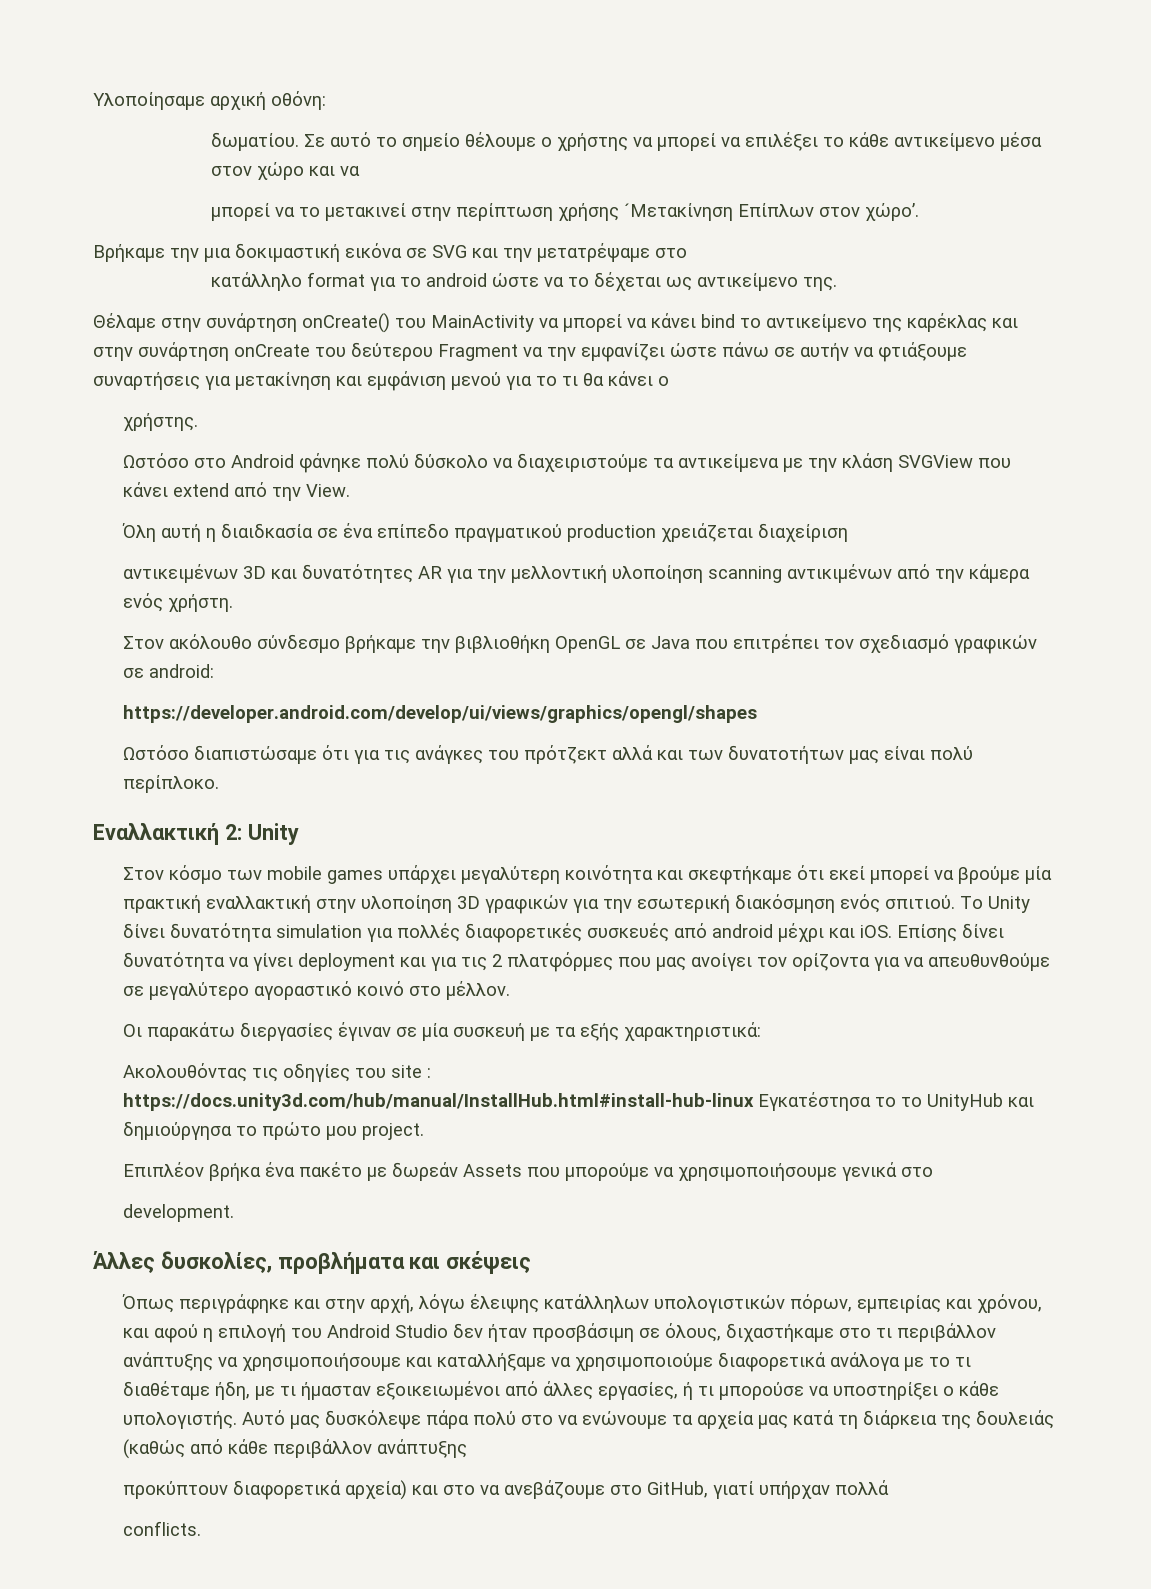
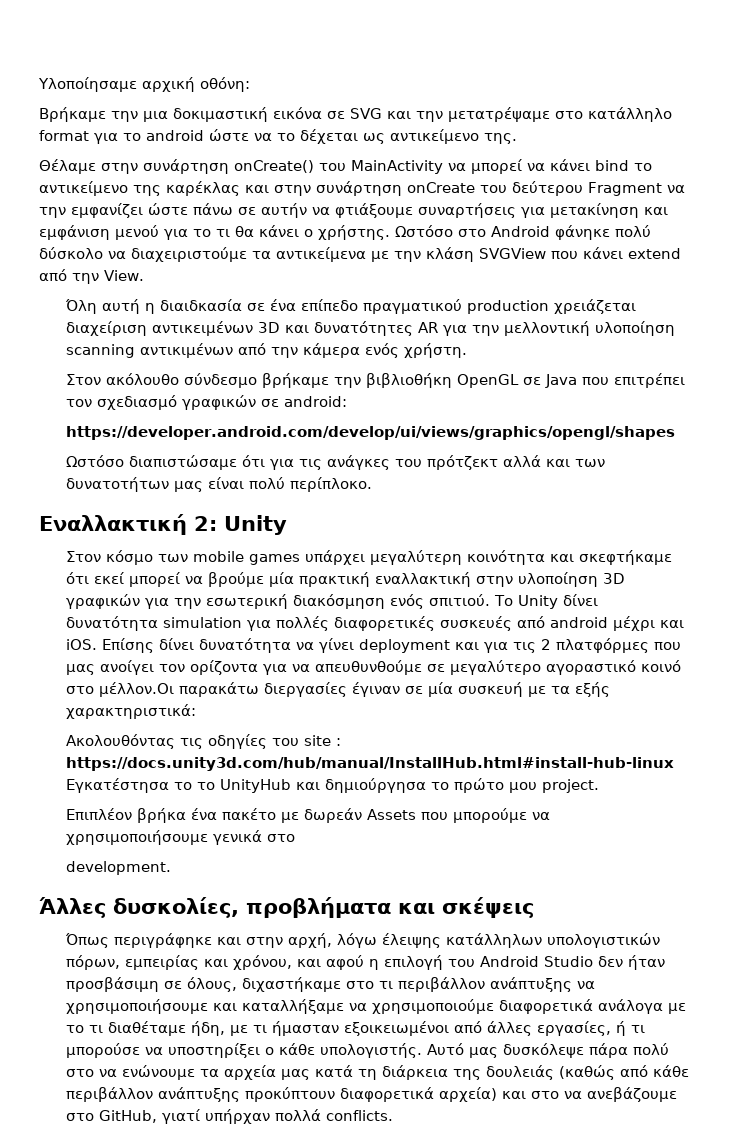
- δωματίου. Σε αυτό το σημείο θέλουμε ο χρήστης να μπορεί να επιλέξει το κάθε αντικείμενο μέσα στον χώρο και να
- μπορεί να το μετακινεί στην περίπτωση χρήσης ´Μετακίνηση Επίπλων στον χώρο’.
- Βρήκαμε την μια δοκιμαστική εικόνα σε SVG και την μετατρέψαμε στο
- κατάλληλο format για το android ώστε να το δέχεται ως αντικείμενο της.
+ Βρήκαμε την μια δοκιμαστική εικόνα σε SVG και την μετατρέψαμε στο κατάλληλο format για το android ώστε να το δέχεται ως αντικείμενο της.
- Θέλαμε στην συνάρτηση onCreate() του MainActivity να μπορεί να κάνει bind το αντικείμενο της καρέκλας και στην συνάρτηση onCreate του δεύτερου Fragment να την εμφανίζει ώστε πάνω σε αυτήν να φτιάξουμε συναρτήσεις για μετακίνηση και εμφάνιση μενού για το τι θα κάνει ο
- χρήστης.
- Ωστόσο στο Android φάνηκε πολύ δύσκολο να διαχειριστούμε τα αντικείμενα με την κλάση SVGView που κάνει extend από την View.
+ Θέλαμε στην συνάρτηση onCreate() του MainActivity να μπορεί να κάνει bind το αντικείμενο της καρέκλας και στην συνάρτηση onCreate του δεύτερου Fragment να την εμφανίζει ώστε πάνω σε αυτήν να φτιάξουμε συναρτήσεις για μετακίνηση και εμφάνιση μενού για το τι θα κάνει ο χρήστης. Ωστόσο στο Android φάνηκε πολύ δύσκολο να διαχειριστούμε τα αντικείμενα με την κλάση SVGView που κάνει extend από την View.
- Όλη αυτή η διαιδκασία σε ένα επίπεδο πραγματικού production χρειάζεται διαχείριση
- αντικειμένων 3D και δυνατότητες AR για την μελλοντική υλοποίηση scanning αντικιμένων από την κάμερα ενός χρήστη.
+ Όλη αυτή η διαιδκασία σε ένα επίπεδο πραγματικού production χρειάζεται διαχείριση αντικειμένων 3D και δυνατότητες AR για την μελλοντική υλοποίηση scanning αντικιμένων από την κάμερα ενός χρήστη.
- Επίσης δίνει δυνατότητα να γίνει deployment και για τις 2 πλατφόρμες που μας ανοίγει τον ορίζοντα για να απευθυνθούμε σε μεγαλύτερο αγοραστικό κοινό στο μέλλον.
- Οι παρακάτω διεργασίες έγιναν σε μία συσκευή με τα εξής χαρακτηριστικά:
+ Επίσης δίνει δυνατότητα να γίνει deployment και για τις 2 πλατφόρμες που μας ανοίγει τον ορίζοντα για να απευθυνθούμε σε μεγαλύτερο αγοραστικό κοινό στο μέλλον.Οι παρακάτω διεργασίες έγιναν σε μία συσκευή με τα εξής χαρακτηριστικά:
- Αυτό μας δυσκόλεψε πάρα πολύ στο να ενώνουμε τα αρχεία μας κατά τη διάρκεια της δουλειάς (καθώς από κάθε περιβάλλον ανάπτυξης
- προκύπτουν διαφορετικά αρχεία) και στο να ανεβάζουμε στο GitHub, γιατί υπήρχαν πολλά
- conflicts.
+ Αυτό μας δυσκόλεψε πάρα πολύ στο να ενώνουμε τα αρχεία μας κατά τη διάρκεια της δουλειάς (καθώς από κάθε περιβάλλον ανάπτυξης προκύπτουν διαφορετικά αρχεία) και στο να ανεβάζουμε στο GitHub, γιατί υπήρχαν πολλά conflicts.

